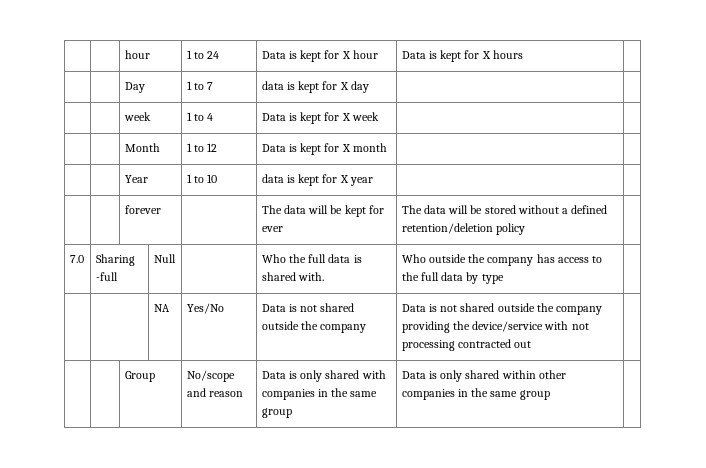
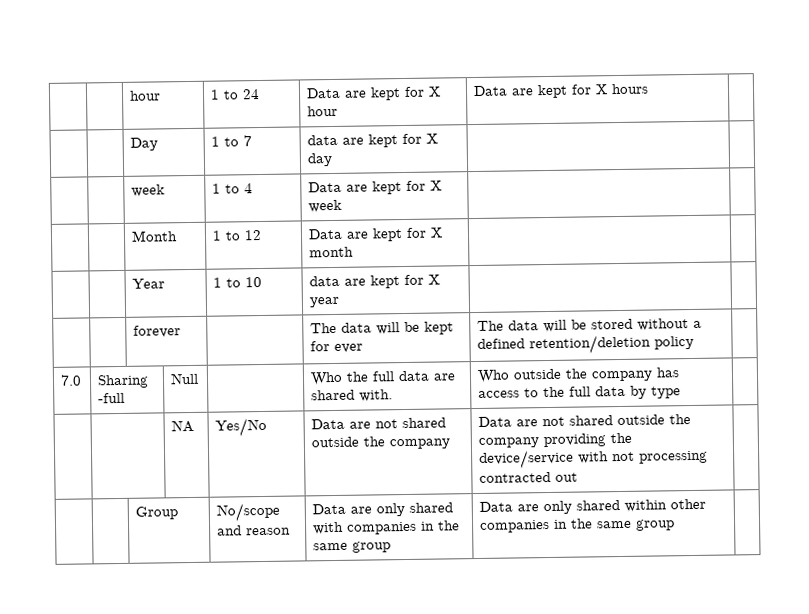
- | | hour | 1 to 24 | Data is kept for X hour | Data is kept for X hours |
+ | | hour | 1 to 24 | Data are kept for X hour | Data are kept for X hours |
- | | Day | 1 to 7 | data is kept for X day | |
+ | | Day | 1 to 7 | data are kept for X day | |
- | | week | 1 to 4 | Data is kept for X week | |
+ | | week | 1 to 4 | Data are kept for X week | |
- | | Month | 1 to 12 | Data is kept for X month | |
+ | | Month | 1 to 12 | Data are kept for X month | |
- | | Year | 1 to 10 | data is kept for X year | |
+ | | Year | 1 to 10 | data are kept for X year | |
- 7.0 | Sharing -full | Null | | Who the full data is shared with. | Who outside the company has access to the full data by type |
+ 7.0 | Sharing -full | Null | | Who the full data are shared with. | Who outside the company has access to the full data by type |
- | | NA | Yes/No | Data is not shared outside the company | Data is not shared outside the company providing the device/service with not processing contracted out |
+ | | NA | Yes/No | Data are not shared outside the company | Data are not shared outside the company providing the device/service with not processing contracted out |
- | | Group | No/scope and reason | Data is only shared with companies in the same group | Data is only shared within other companies in the same group |
+ | | Group | No/scope and reason | Data are only shared with companies in the same group | Data are only shared within other companies in the same group |

